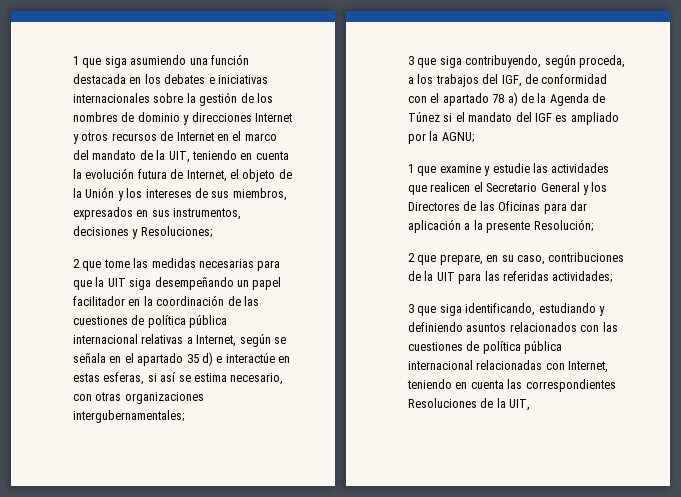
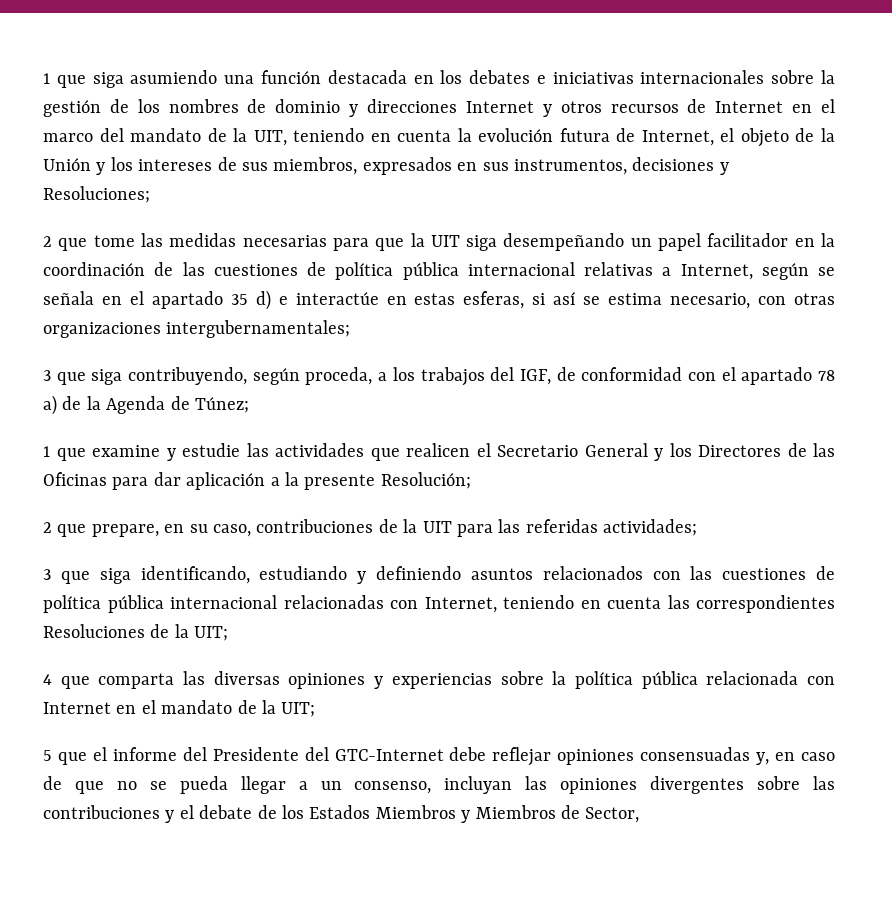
- 3 que siga contribuyendo, según proceda, a los trabajos del IGF, de conformidad con el apartado 78 a) de la Agenda de Túnez si el mandato del IGF es ampliado por la AGNU;
+ 3 que siga contribuyendo, según proceda, a los trabajos del IGF, de conformidad con el apartado 78 a) de la Agenda de Túnez;
- 3 que siga identificando, estudiando y definiendo asuntos relacionados con las cuestiones de política pública internacional relacionadas con Internet, teniendo en cuenta las correspondientes Resoluciones de la UIT,
+ 3 que siga identificando, estudiando y definiendo asuntos relacionados con las cuestiones de política pública internacional relacionadas con Internet, teniendo en cuenta las correspondientes Resoluciones de la UIT;
+ 4 que comparta las diversas opiniones y experiencias sobre la política pública relacionada con Internet en el mandato de la UIT;
+ 5 que el informe del Presidente del GTC-Internet debe reflejar opiniones consensuadas y, en caso de que no se pueda llegar a un consenso, incluyan las opiniones divergentes sobre las contribuciones y el debate de los Estados Miembros y Miembros de Sector,

